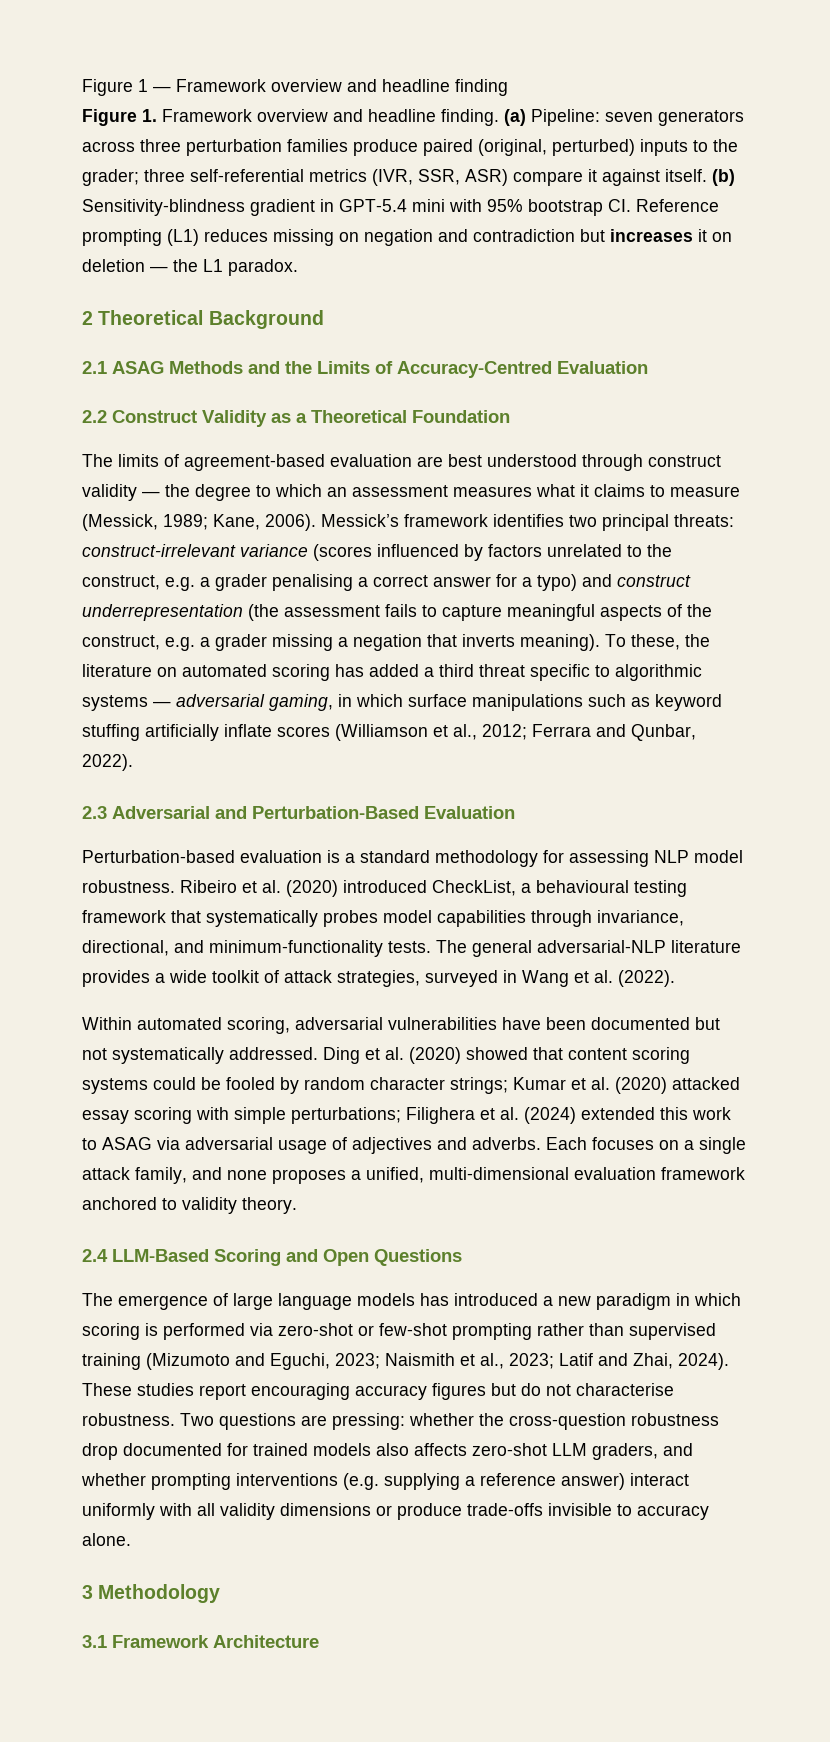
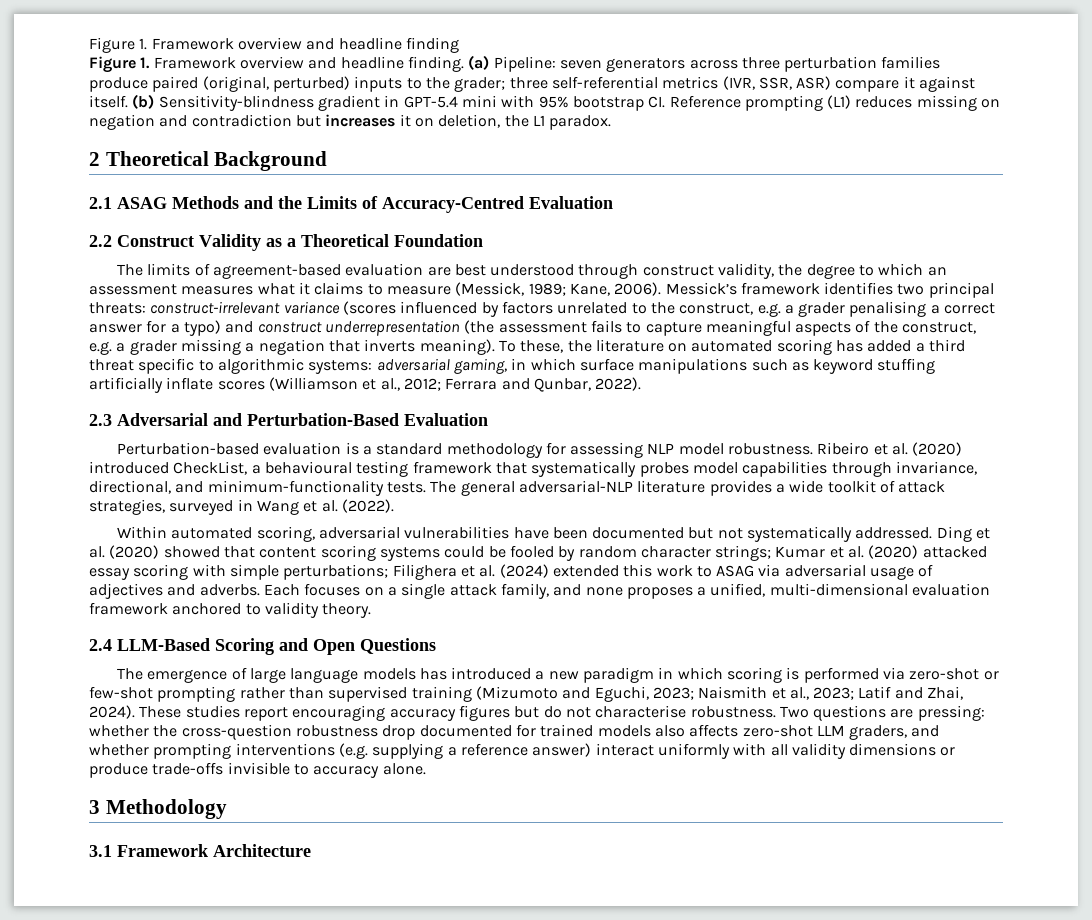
- Figure 1 — Framework overview and headline finding
+ Figure 1. Framework overview and headline finding
- (b) Sensitivity-blindness gradient in GPT-5.4 mini with 95% bootstrap CI. Reference prompting (L1) reduces missing on negation and contradiction but increases it on deletion — the L1 paradox.
+ (b) Sensitivity-blindness gradient in GPT-5.4 mini with 95% bootstrap CI. Reference prompting (L1) reduces missing on negation and contradiction but increases it on deletion, the L1 paradox.
- The limits of agreement-based evaluation are best understood through construct validity — the degree to which an assessment measures what it claims to measure (Messick, 1989; Kane, 2006).
+ The limits of agreement-based evaluation are best understood through construct validity, the degree to which an assessment measures what it claims to measure (Messick, 1989; Kane, 2006).
- To these, the literature on automated scoring has added a third threat specific to algorithmic systems — adversarial gaming, in which surface manipulations such as keyword stuffing artificially inflate scores (Williamson et al., 2012; Ferrara and Qunbar, 2022).
+ To these, the literature on automated scoring has added a third threat specific to algorithmic systems: adversarial gaming, in which surface manipulations such as keyword stuffing artificially inflate scores (Williamson et al., 2012; Ferrara and Qunbar, 2022).

